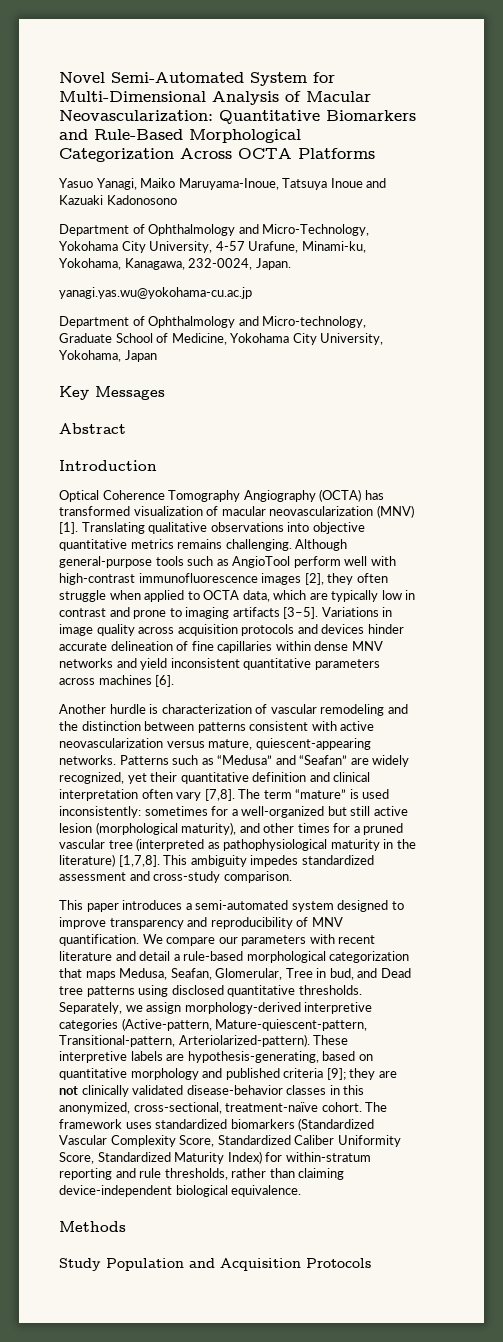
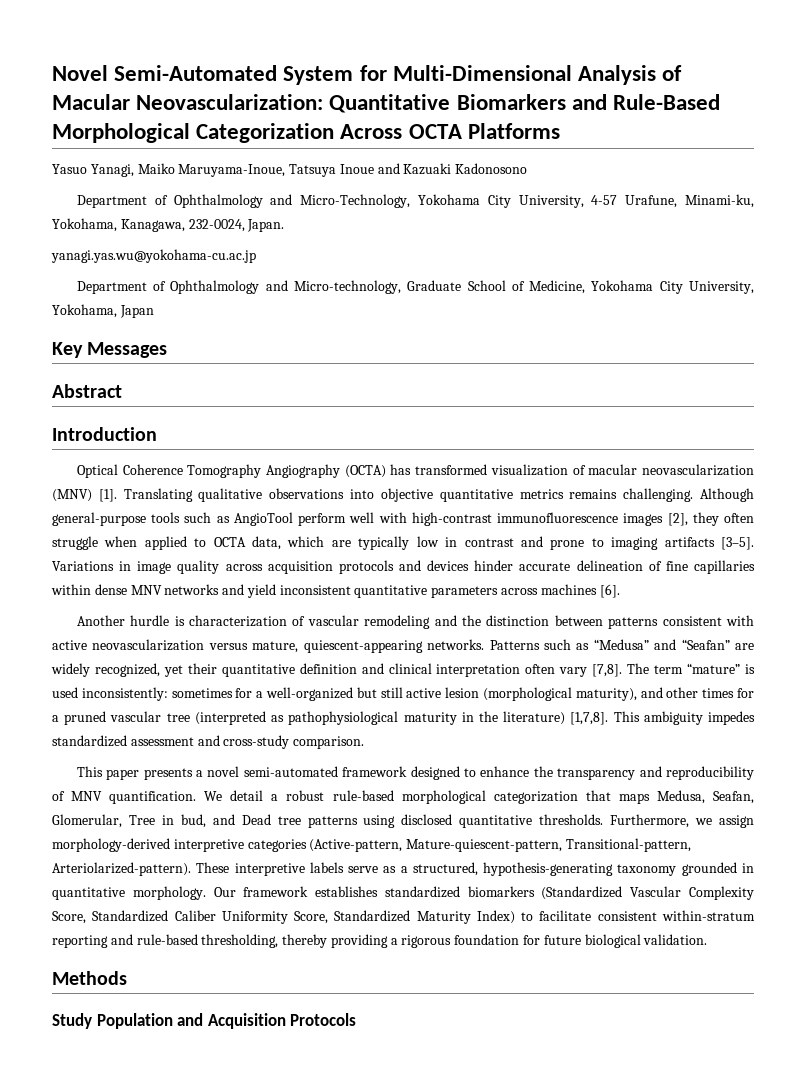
- This paper introduces a semi-automated system designed to improve transparency and reproducibility of MNV quantification.
+ This paper presents a novel semi-automated framework designed to enhance the transparency and reproducibility of MNV quantification.
- We compare our parameters with recent literature and detail a rule-based morphological categorization that maps Medusa, Seafan, Glomerular, Tree in bud, and Dead tree patterns using disclosed quantitative thresholds.
+ We detail a robust rule-based morphological categorization that maps Medusa, Seafan, Glomerular, Tree in bud, and Dead tree patterns using disclosed quantitative thresholds.
- Separately, we assign morphology-derived interpretive categories (Active-pattern, Mature-quiescent-pattern, Transitional-pattern, Arteriolarized-pattern).
+ Furthermore, we assign morphology-derived interpretive categories (Active-pattern, Mature-quiescent-pattern, Transitional-pattern, Arteriolarized-pattern).
- These interpretive labels are hypothesis-generating, based on quantitative morphology and published criteria [9]; they are not clinically validated disease-behavior classes in this anonymized, cross-sectional, treatment-naïve cohort. The framework uses standardized biomarkers (Standardized Vascular Complexity Score, Standardized Caliber Uniformity Score, Standardized Maturity Index) for within-stratum reporting and rule thresholds, rather than claiming device-independent biological equivalence.
+ These interpretive labels serve as a structured, hypothesis-generating taxonomy grounded in quantitative morphology. Our framework establishes standardized biomarkers (Standardized Vascular Complexity Score, Standardized Caliber Uniformity Score, Standardized Maturity Index) to facilitate consistent within-stratum reporting and rule-based thresholding, thereby providing a rigorous foundation for future biological validation.

